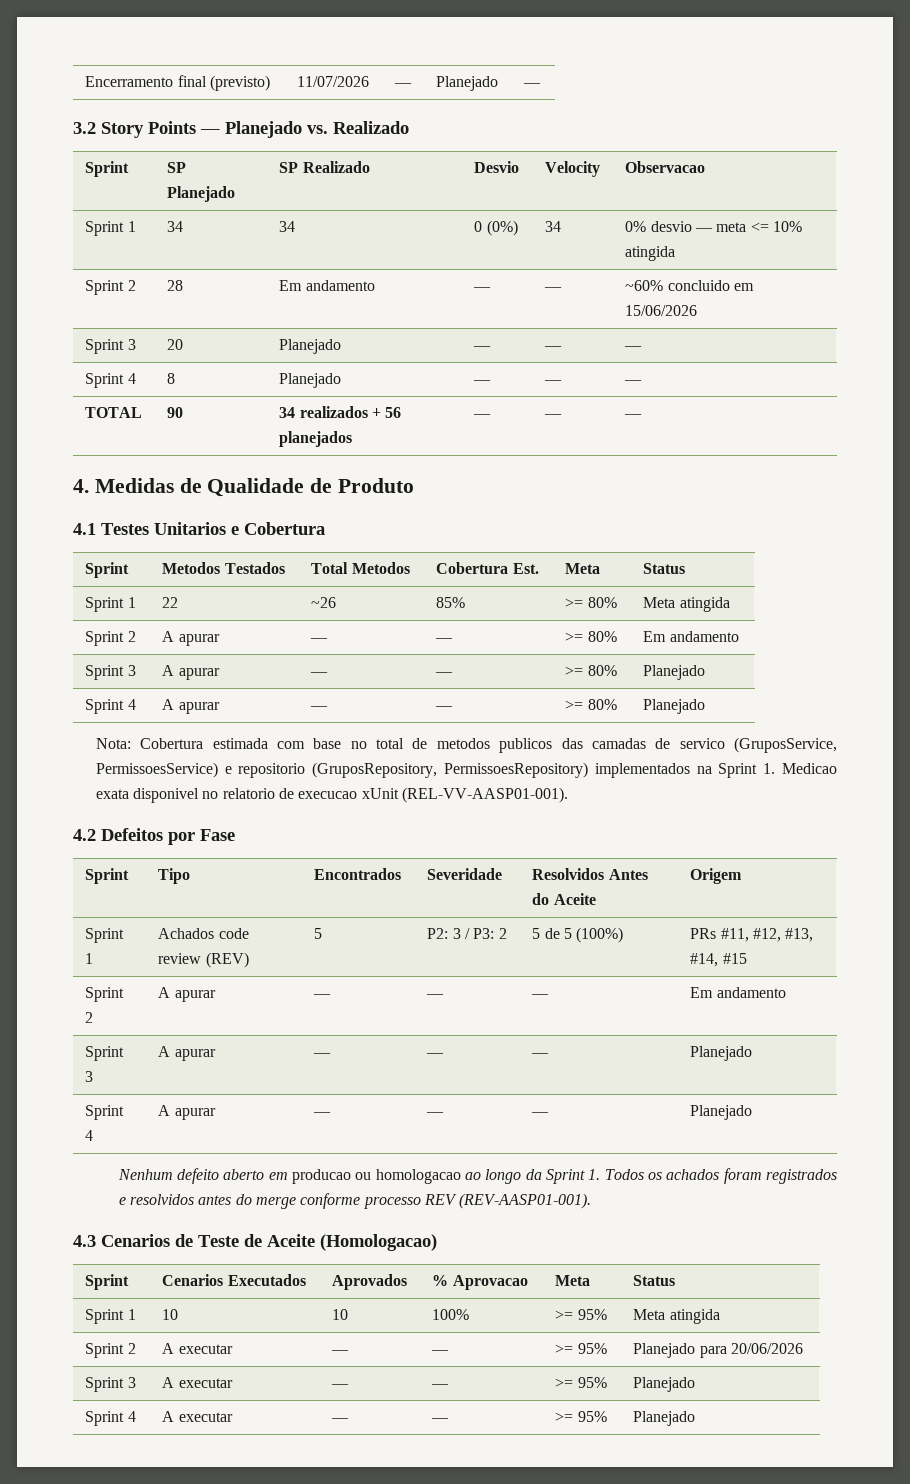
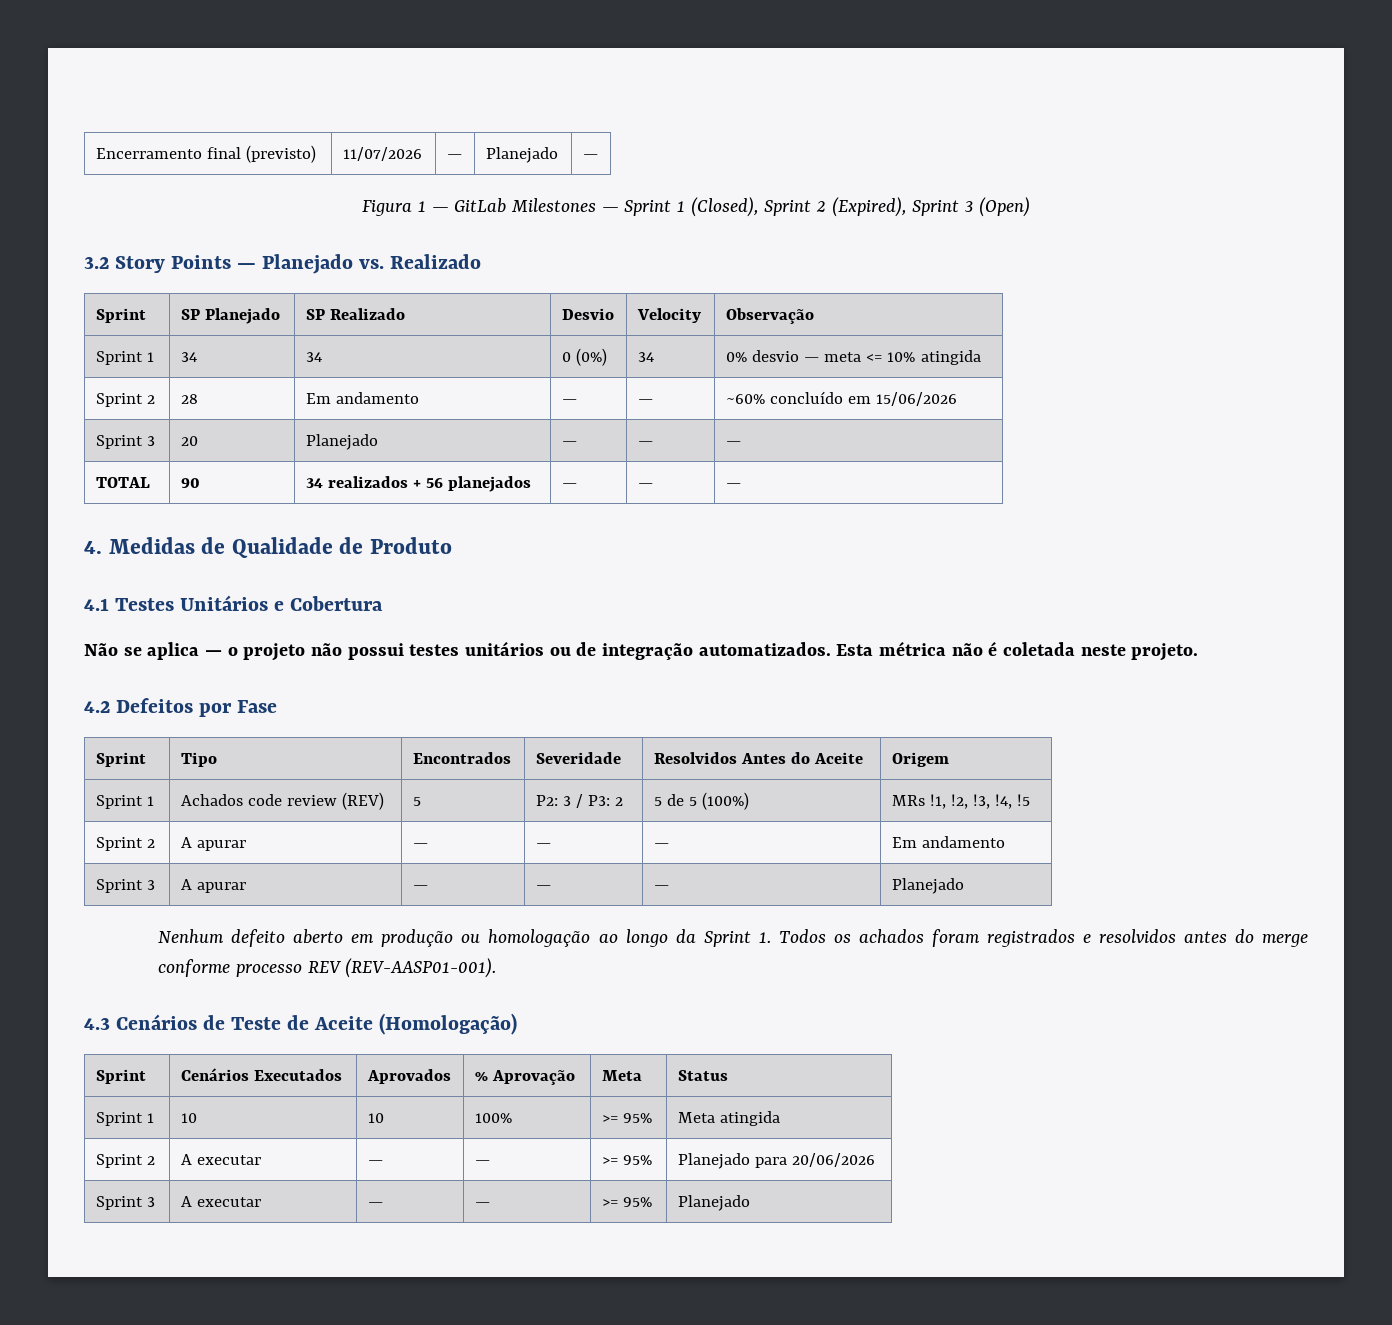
+ Figura 1 — GitLab Milestones — Sprint 1 (Closed), Sprint 2 (Expired), Sprint 3 (Open)
- Sprint | SP Planejado | SP Realizado | Desvio | Velocity | Observacao
+ Sprint | SP Planejado | SP Realizado | Desvio | Velocity | Observação
- Sprint 2 | 28 | Em andamento | — | — | ~60% concluido em 15/06/2026
+ Sprint 2 | 28 | Em andamento | — | — | ~60% concluído em 15/06/2026
- Sprint 4 | 8 | Planejado | — | — | —
- 4.1 Testes Unitarios e Cobertura
+ 4.1 Testes Unitários e Cobertura
- Sprint | Metodos Testados | Total Metodos | Cobertura Est. | Meta | Status
- Sprint 1 | 22 | ~26 | 85% | >= 80% | Meta atingida
- Sprint 2 | A apurar | — | — | >= 80% | Em andamento
- Sprint 3 | A apurar | — | — | >= 80% | Planejado
- Sprint 4 | A apurar | — | — | >= 80% | Planejado
- Nota: Cobertura estimada com base no total de metodos publicos das camadas de servico (GruposService, PermissoesService) e repositorio (GruposRepository, PermissoesRepository) implementados na Sprint 1. Medicao exata disponivel no relatorio de execucao xUnit (REL-VV-AASP01-001).
+ Não se aplica — o projeto não possui testes unitários ou de integração automatizados. Esta métrica não é coletada neste projeto.
- Sprint 1 | Achados code review (REV) | 5 | P2: 3 / P3: 2 | 5 de 5 (100%) | PRs #11, #12, #13, #14, #15
+ Sprint 1 | Achados code review (REV) | 5 | P2: 3 / P3: 2 | 5 de 5 (100%) | MRs !1, !2, !3, !4, !5
- Sprint 4 | A apurar | — | — | — | Planejado
- Nenhum defeito aberto em producao ou homologacao ao longo da Sprint 1. Todos os achados foram registrados e resolvidos antes do merge conforme processo REV (REV-AASP01-001).
+ Nenhum defeito aberto em produção ou homologação ao longo da Sprint 1. Todos os achados foram registrados e resolvidos antes do merge conforme processo REV (REV-AASP01-001).
- 4.3 Cenarios de Teste de Aceite (Homologacao)
- Sprint | Cenarios Executados | Aprovados | % Aprovacao | Meta | Status
+ 4.3 Cenários de Teste de Aceite (Homologação)
+ Sprint | Cenários Executados | Aprovados | % Aprovação | Meta | Status
- Sprint 4 | A executar | — | — | >= 95% | Planejado

